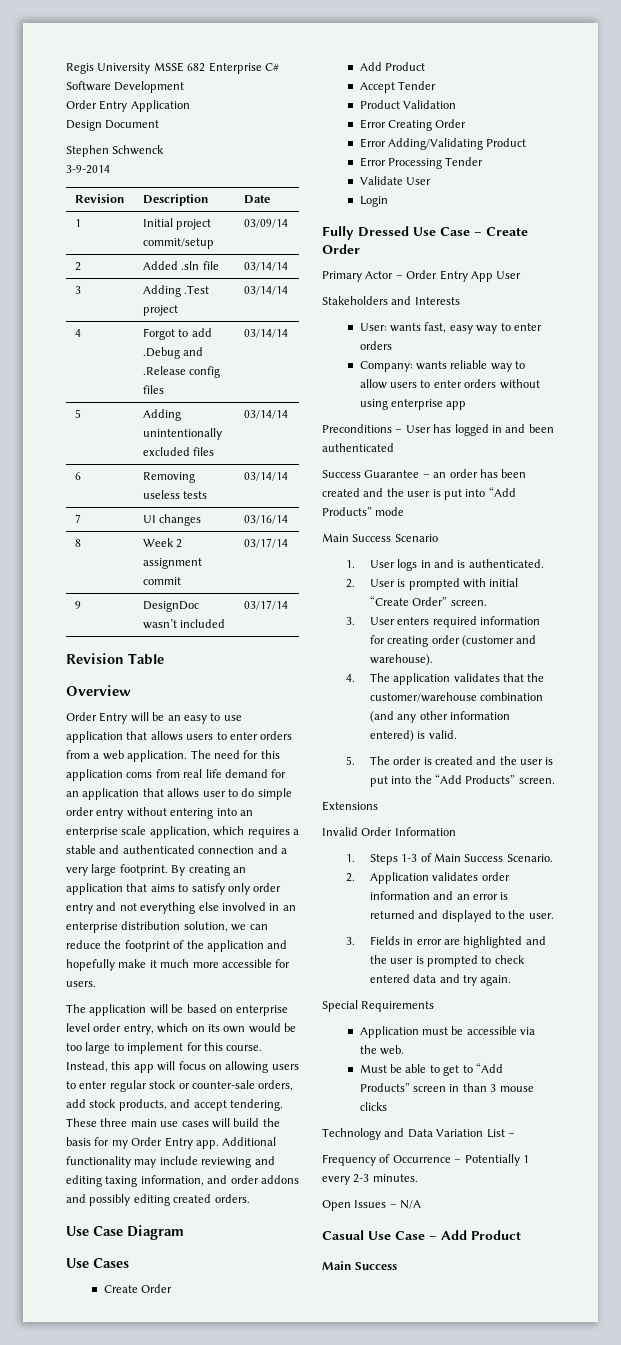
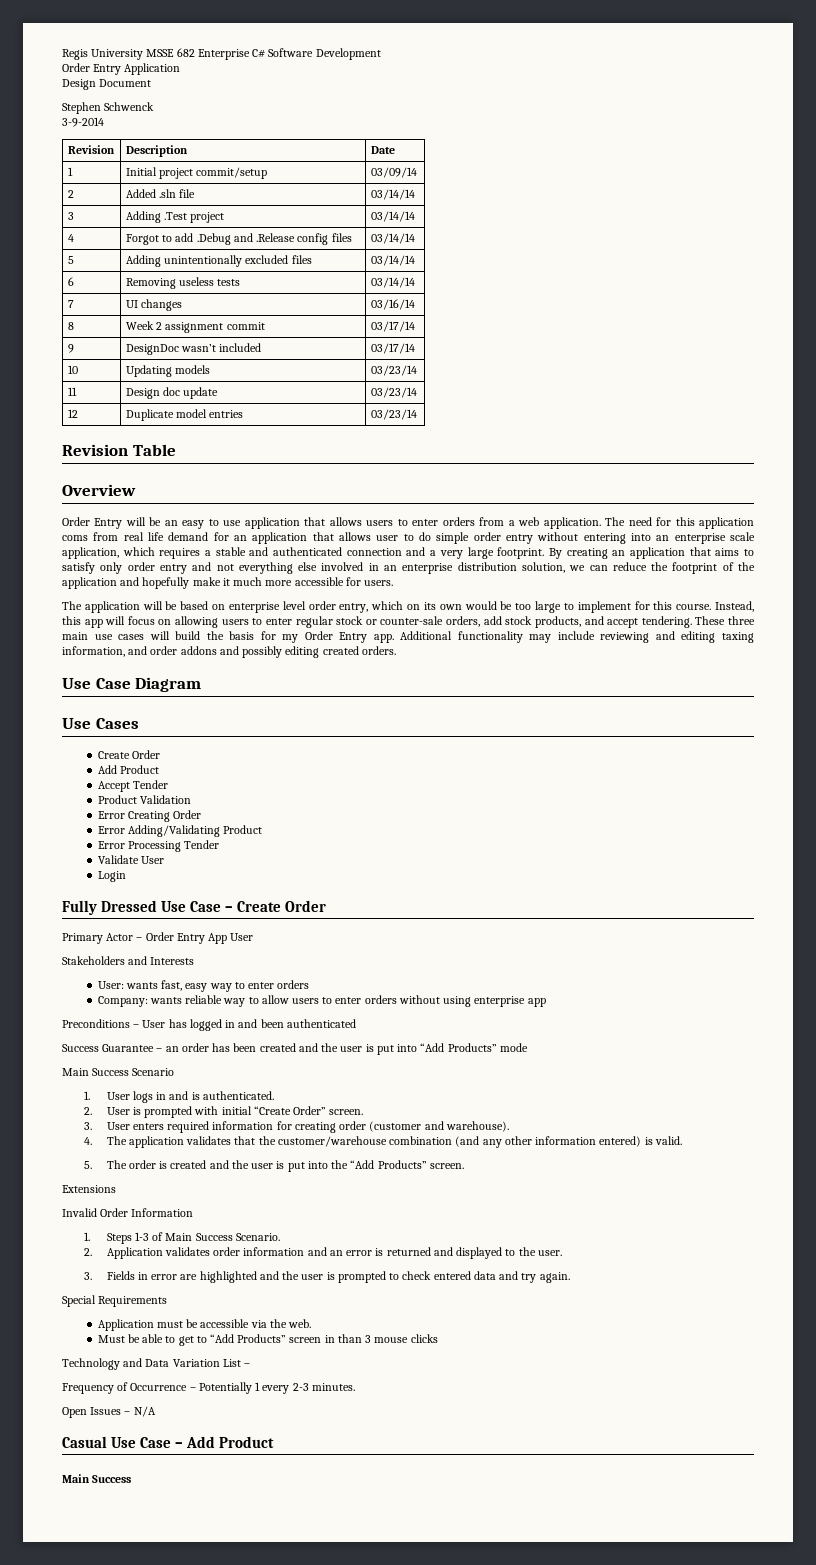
+ 10 | Updating models | 03/23/14
+ 11 | Design doc update | 03/23/14
+ 12 | Duplicate model entries | 03/23/14

